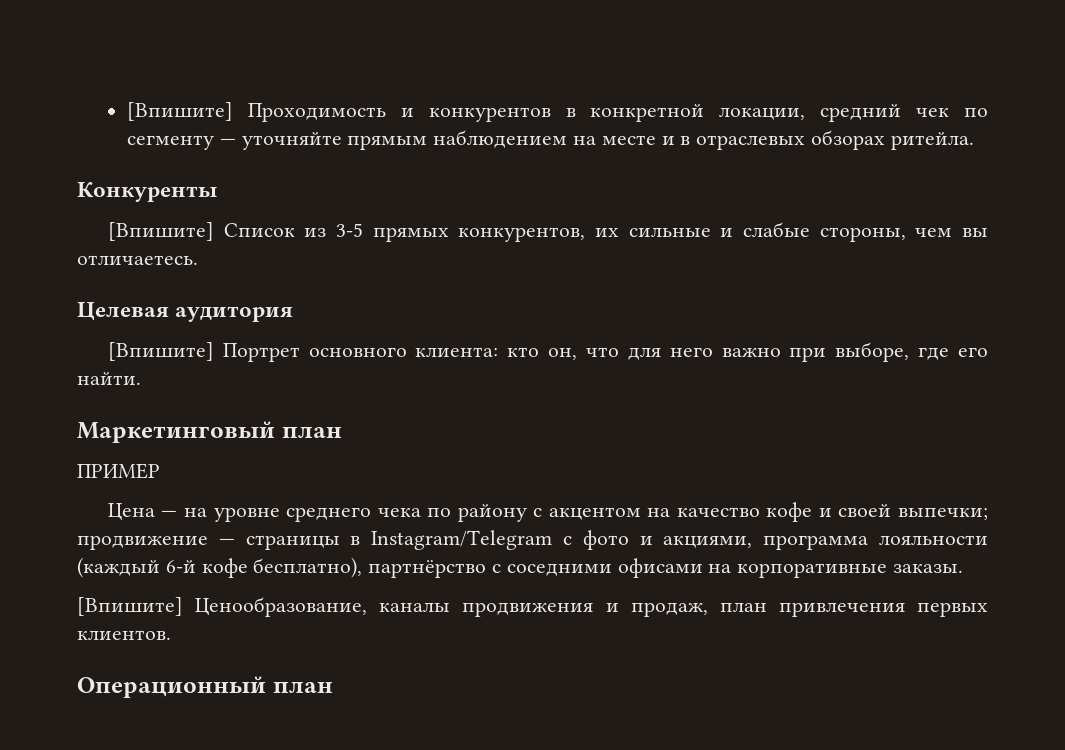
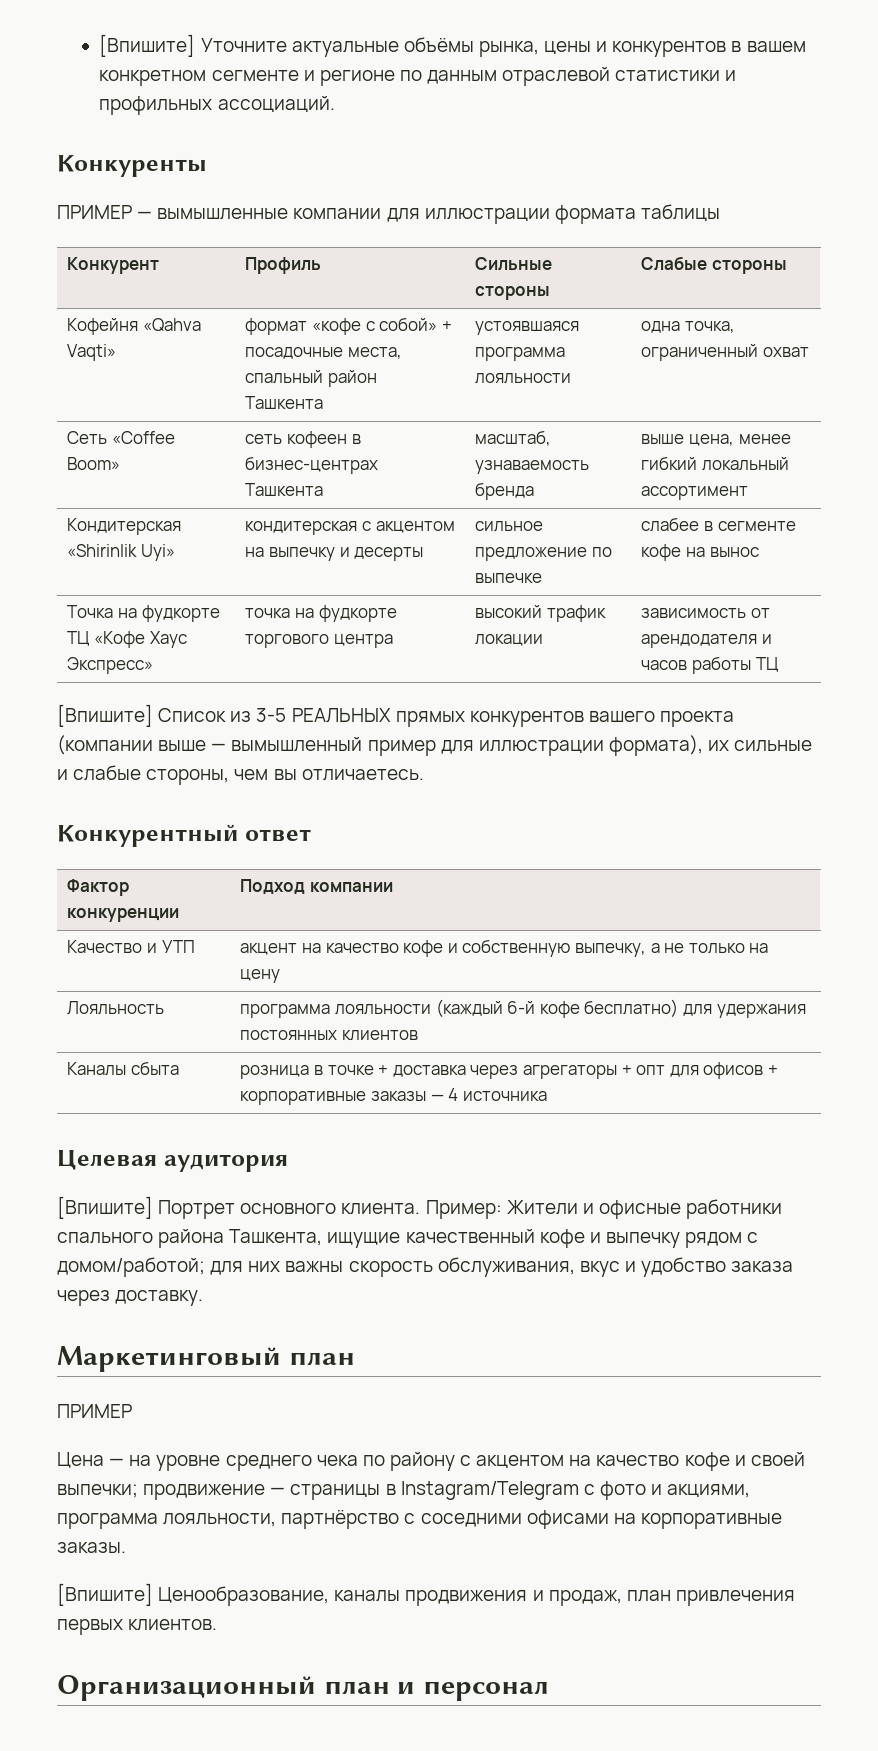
- [Впишите] Проходимость и конкурентов в конкретной локации, средний чек по сегменту — уточняйте прямым наблюдением на месте и в отраслевых обзорах ритейла.
+ [Впишите] Уточните актуальные объёмы рынка, цены и конкурентов в вашем конкретном сегменте и регионе по данным отраслевой статистики и профильных ассоциаций.
  Конкуренты
- [Впишите] Список из 3-5 прямых конкурентов, их сильные и слабые стороны, чем вы отличаетесь.
+ ПРИМЕР — вымышленные компании для иллюстрации формата таблицы
+ Конкурент | Профиль | Сильные стороны | Слабые стороны
+ Кофейня «Qahva Vaqti» | формат «кофе с собой» + посадочные места, спальный район Ташкента | устоявшаяся программа лояльности | одна точка, ограниченный охват
+ Сеть «Coffee Boom» | сеть кофеен в бизнес-центрах Ташкента | масштаб, узнаваемость бренда | выше цена, менее гибкий локальный ассортимент
+ Кондитерская «Shirinlik Uyi» | кондитерская с акцентом на выпечку и десерты | сильное предложение по выпечке | слабее в сегменте кофе на вынос
+ Точка на фудкорте ТЦ «Kофе Хаус Экспресс» | точка на фудкорте торгового центра | высокий трафик локации | зависимость от арендодателя и часов работы ТЦ
+ [Впишите] Список из 3-5 РЕАЛЬНЫХ прямых конкурентов вашего проекта (компании выше — вымышленный пример для иллюстрации формата), их сильные и слабые стороны, чем вы отличаетесь.
+ Конкурентный ответ
+ Фактор конкуренции | Подход компании
+ Качество и УТП | акцент на качество кофе и собственную выпечку, а не только на цену
+ Лояльность | программа лояльности (каждый 6-й кофе бесплатно) для удержания постоянных клиентов
+ Каналы сбыта | розница в точке + доставка через агрегаторы + опт для офисов + корпоративные заказы — 4 источника
- [Впишите] Портрет основного клиента: кто он, что для него важно при выборе, где его найти.
+ [Впишите] Портрет основного клиента. Пример: Жители и офисные работники спального района Ташкента, ищущие качественный кофе и выпечку рядом с домом/работой; для них важны скорость обслуживания, вкус и удобство заказа через доставку.
- Цена — на уровне среднего чека по району с акцентом на качество кофе и своей выпечки; продвижение — страницы в Instagram/Telegram с фото и акциями, программа лояльности (каждый 6-й кофе бесплатно), партнёрство с соседними офисами на корпоративные заказы.
+ Цена — на уровне среднего чека по району с акцентом на качество кофе и своей выпечки; продвижение — страницы в Instagram/Telegram с фото и акциями, программа лояльности, партнёрство с соседними офисами на корпоративные заказы.
- Операционный план
+ Организационный план и персонал

